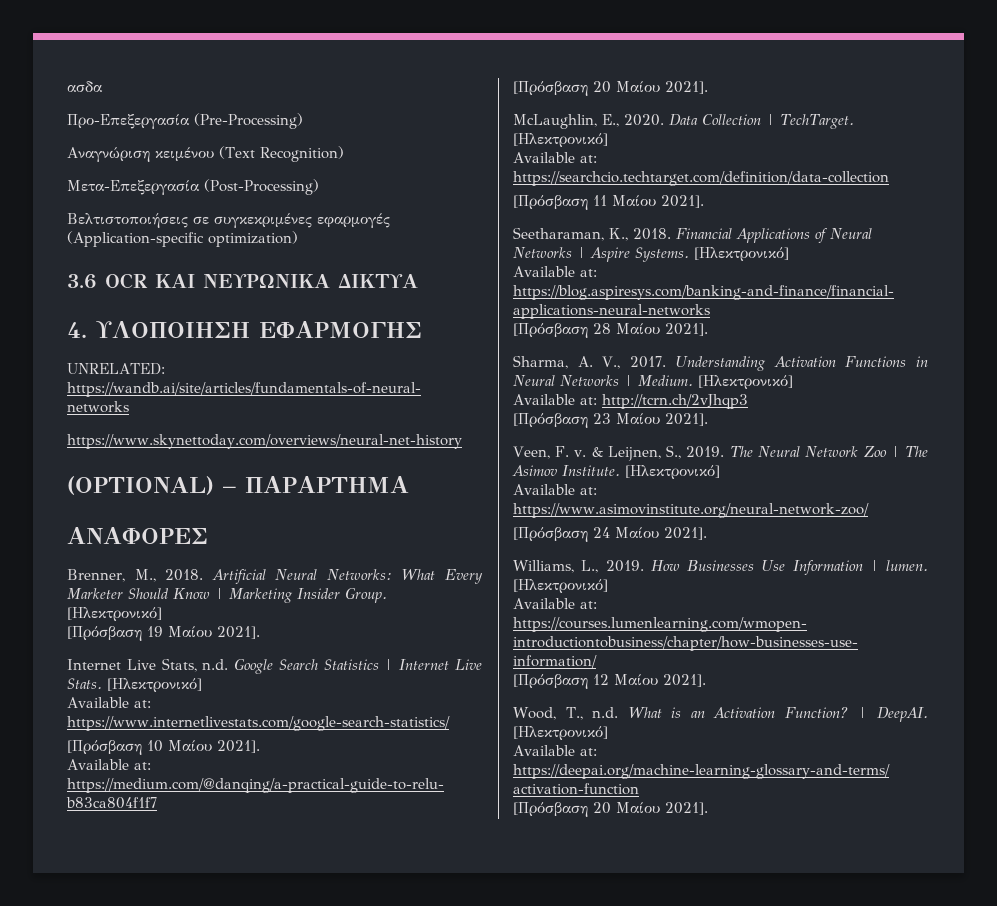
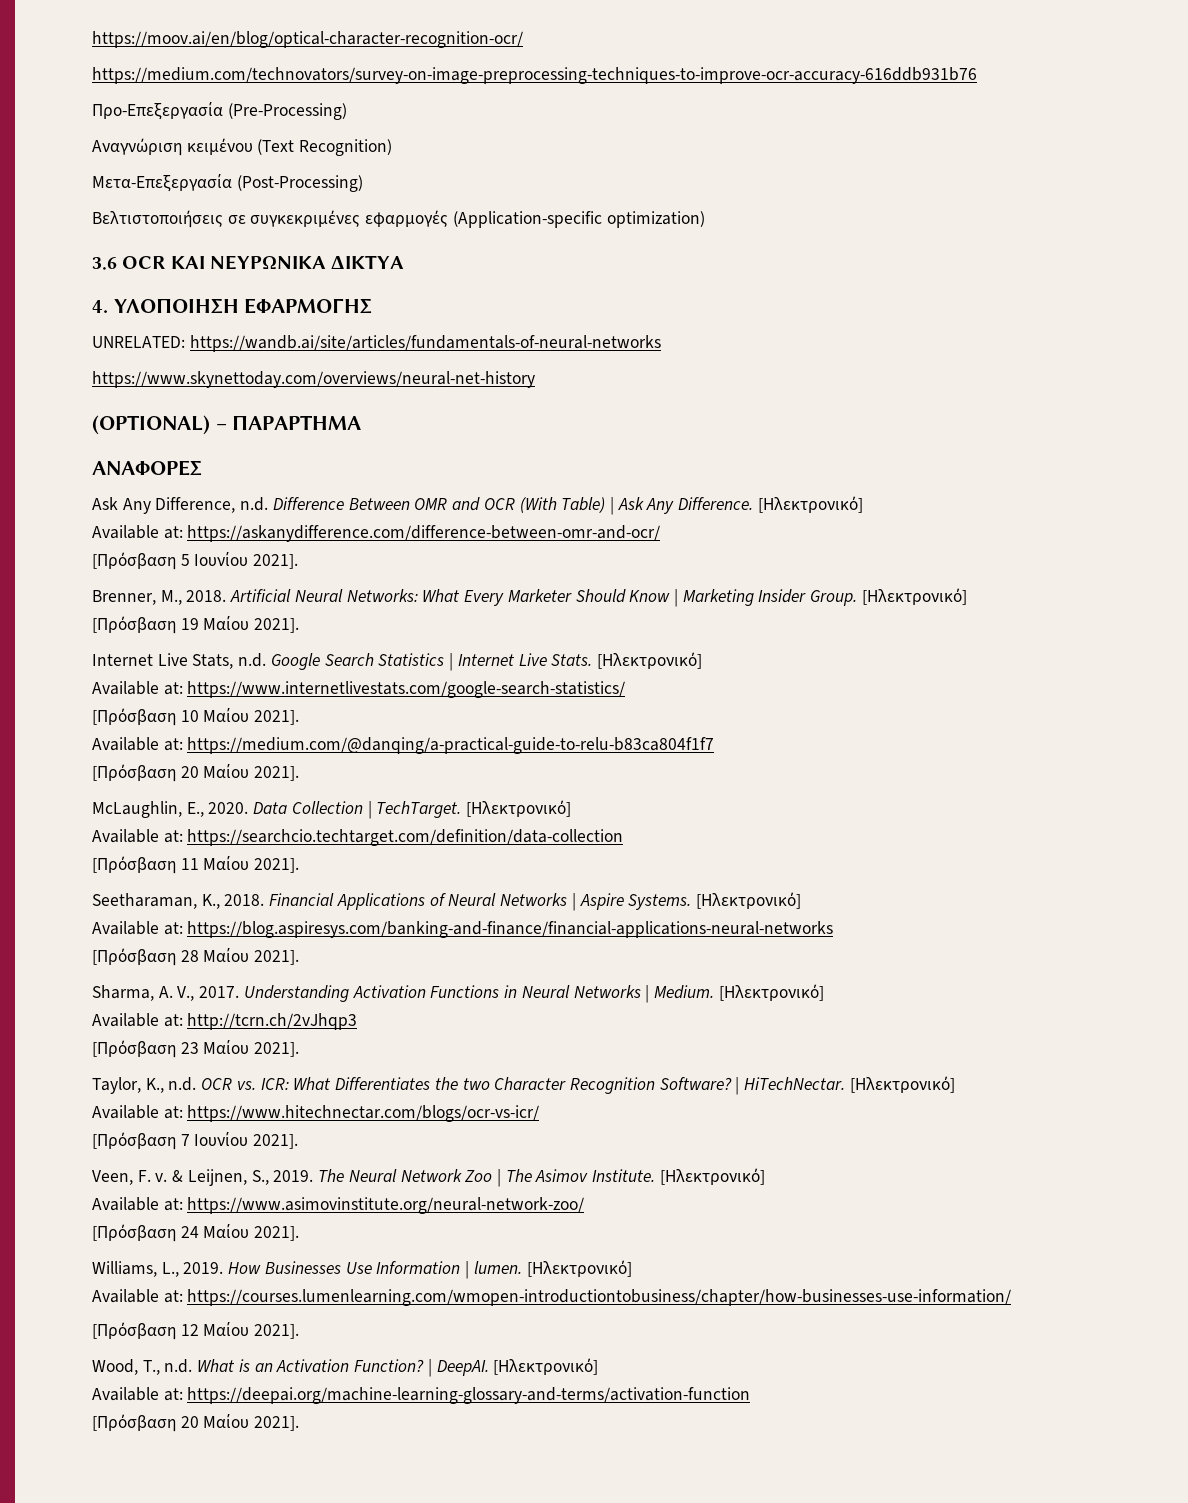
- ασδα
+ https://moov.ai/en/blog/optical-character-recognition-ocr/
+ https://medium.com/technovators/survey-on-image-preprocessing-techniques-to-improve-ocr-accuracy-616ddb931b76
+ Ask Any Difference, n.d. Difference Between OMR and OCR (With Table) | Ask Any Difference. [Ηλεκτρονικό]
+ Available at: https://askanydifference.com/difference-between-omr-and-ocr/
+ [Πρόσβαση 5 Ιουνίου 2021].
+ Taylor, K., n.d. OCR vs. ICR: What Differentiates the two Character Recognition Software? | HiTechNectar. [Ηλεκτρονικό]
+ Available at: https://www.hitechnectar.com/blogs/ocr-vs-icr/
+ [Πρόσβαση 7 Ιουνίου 2021].

